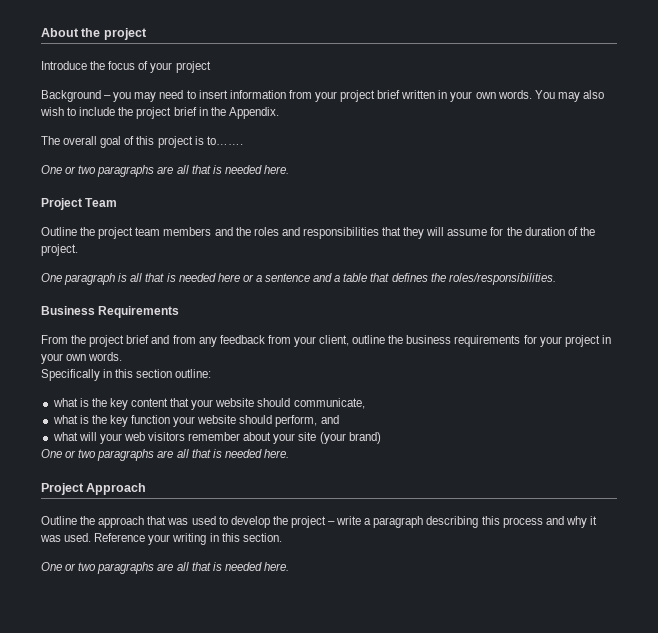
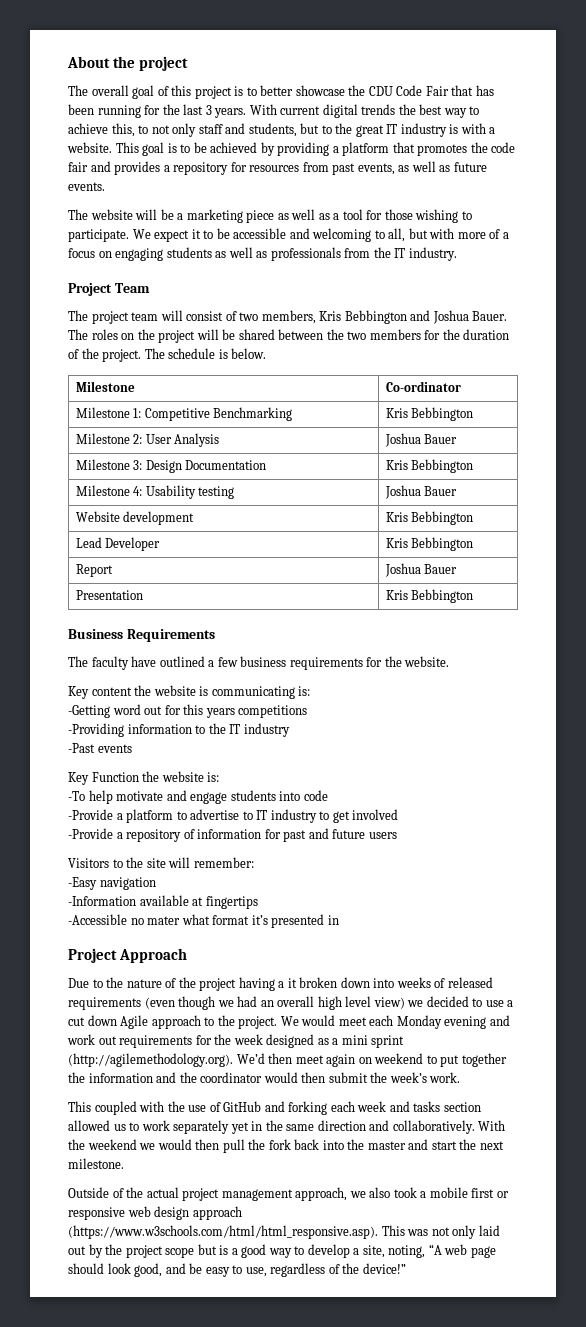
- Introduce the focus of your project
- Background – you may need to insert information from your project brief written in your own words. You may also wish to include the project brief in the Appendix.
- The overall goal of this project is to…….
- One or two paragraphs are all that is needed here.
+ The overall goal of this project is to better showcase the CDU Code Fair that has been running for the last 3 years. With current digital trends the best way to achieve this, to not only staff and students, but to the great IT industry is with a website. This goal is to be achieved by providing a platform that promotes the code fair and provides a repository for resources from past events, as well as future events.
+ The website will be a marketing piece as well as a tool for those wishing to participate. We expect it to be accessible and welcoming to all, but with more of a focus on engaging students as well as professionals from the IT industry.
  Project Team
- Outline the project team members and the roles and responsibilities that they will assume for the duration of the project.
- One paragraph is all that is needed here or a sentence and a table that defines the roles/responsibilities.
+ The project team will consist of two members, Kris Bebbington and Joshua Bauer. The roles on the project will be shared between the two members for the duration of the project. The schedule is below.
+ Milestone | Co-ordinator
+ Milestone 1: Competitive Benchmarking | Kris Bebbington
+ Milestone 2: User Analysis | Joshua Bauer
+ Milestone 3: Design Documentation | Kris Bebbington
+ Milestone 4: Usability testing | Joshua Bauer
+ Website development | Kris Bebbington
+ Lead Developer | Kris Bebbington
+ Report | Joshua Bauer
+ Presentation | Kris Bebbington
  Business Requirements
- From the project brief and from any feedback from your client, outline the business requirements for your project in your own words.
- Specifically in this section outline:
- what is the key content that your website should communicate,
- what is the key function your website should perform, and
- what will your web visitors remember about your site (your brand)
- One or two paragraphs are all that is needed here.
+ The faculty have outlined a few business requirements for the website.
+ Key content the website is communicating is:
+ -Getting word out for this years competitions
+ -Providing information to the IT industry
+ -Past events
+ Key Function the website is:
+ -To help motivate and engage students into code
+ -Provide a platform to advertise to IT industry to get involved
+ -Provide a repository of information for past and future users
+ Visitors to the site will remember:
+ -Easy navigation
+ -Information available at fingertips
+ -Accessible no mater what format it’s presented in
  Project Approach
- Outline the approach that was used to develop the project – write a paragraph describing this process and why it was used. Reference your writing in this section.
- One or two paragraphs are all that is needed here.
+ Due to the nature of the project having a it broken down into weeks of released requirements (even though we had an overall high level view) we decided to use a cut down Agile approach to the project. We would meet each Monday evening and work out requirements for the week designed as a mini sprint (http://agilemethodology.org). We’d then meet again on weekend to put together the information and the coordinator would then submit the week’s work.
+ This coupled with the use of GitHub and forking each week and tasks section allowed us to work separately yet in the same direction and collaboratively. With the weekend we would then pull the fork back into the master and start the next milestone.
+ Outside of the actual project management approach, we also took a mobile first or responsive web design approach (https://www.w3schools.com/html/html_responsive.asp). This was not only laid out by the project scope but is a good way to develop a site, noting, “A web page should look good, and be easy to use, regardless of the device!”

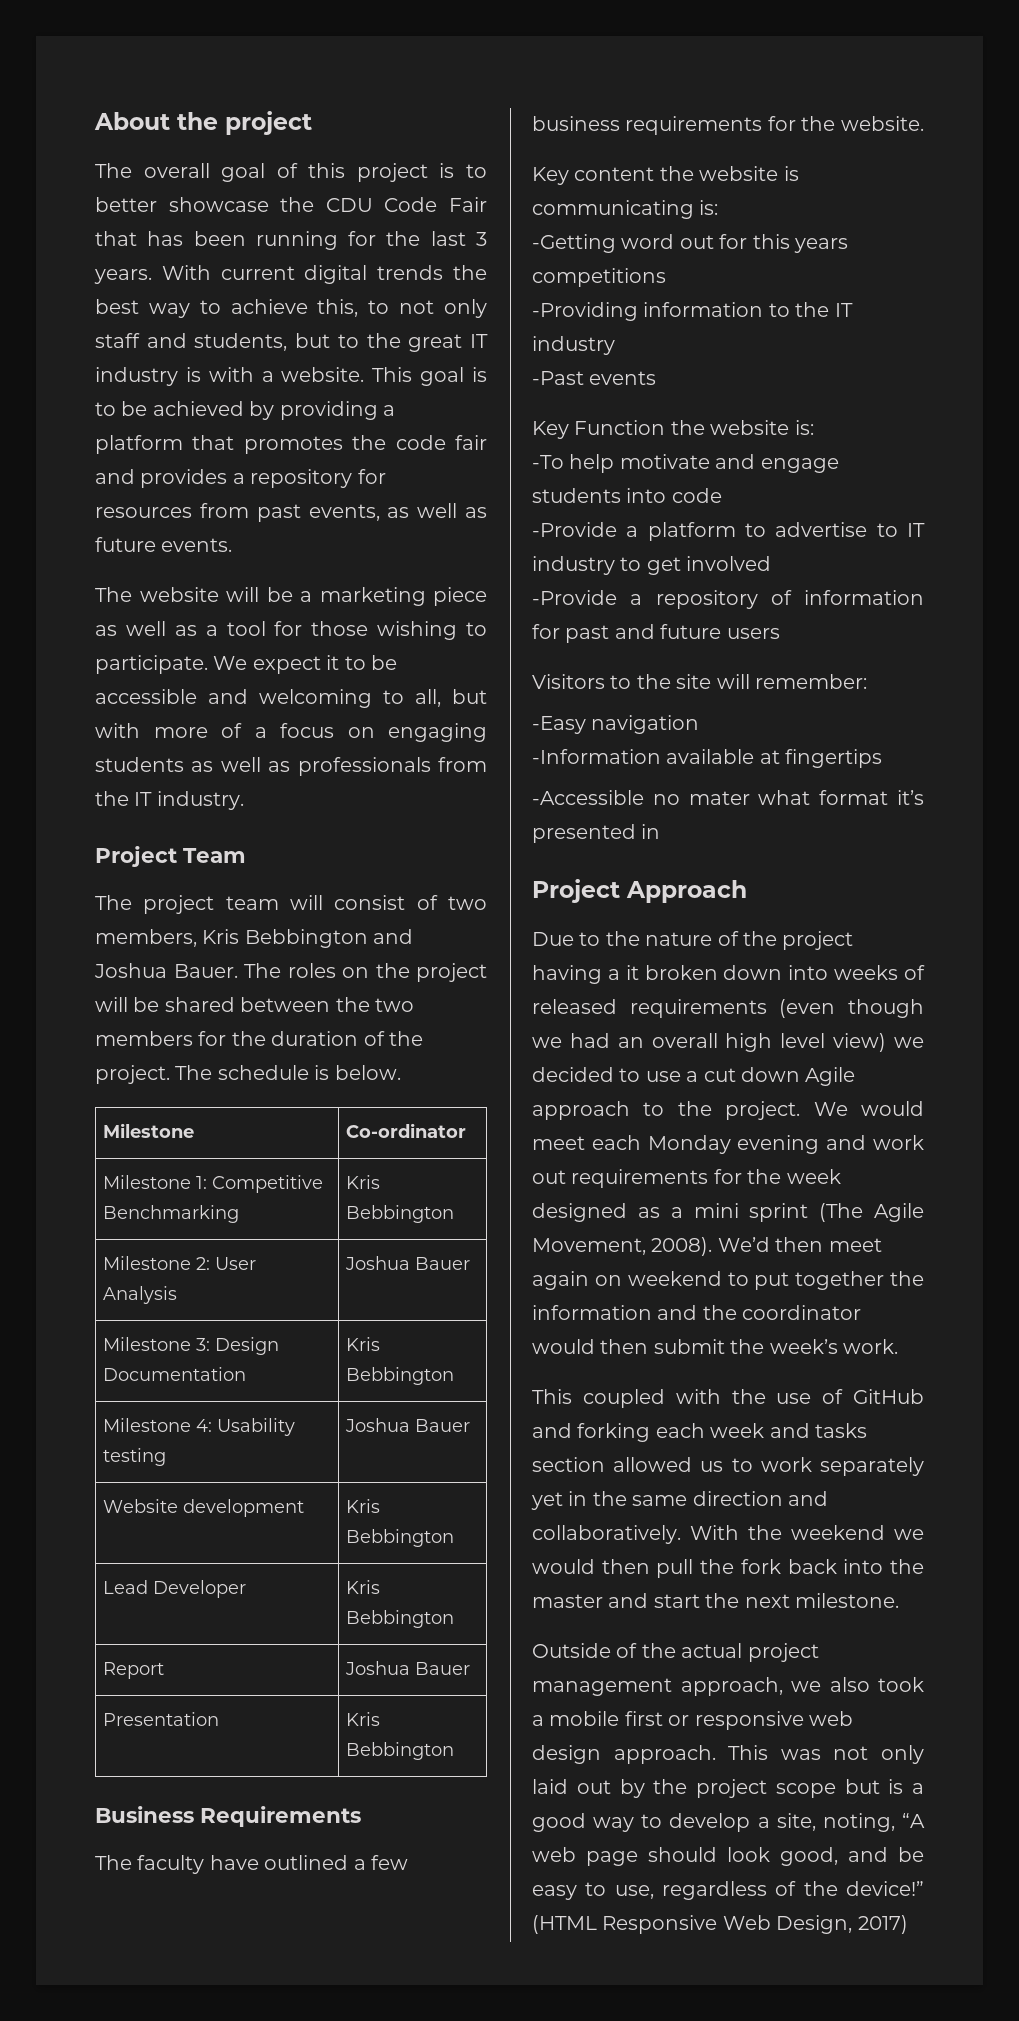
- We would meet each Monday evening and work out requirements for the week designed as a mini sprint (http://agilemethodology.org). We’d then meet again on weekend to put together the information and the coordinator would then submit the week’s work.
+ We would meet each Monday evening and work out requirements for the week designed as a mini sprint (The Agile Movement, 2008). We’d then meet again on weekend to put together the information and the coordinator would then submit the week’s work.
- Outside of the actual project management approach, we also took a mobile first or responsive web design approach (https://www.w3schools.com/html/html_responsive.asp). This was not only laid out by the project scope but is a good way to develop a site, noting, “A web page should look good, and be easy to use, regardless of the device!”
+ Outside of the actual project management approach, we also took a mobile first or responsive web design approach. This was not only laid out by the project scope but is a good way to develop a site, noting, “A web page should look good, and be easy to use, regardless of the device!”
+ (HTML Responsive Web Design, 2017)

